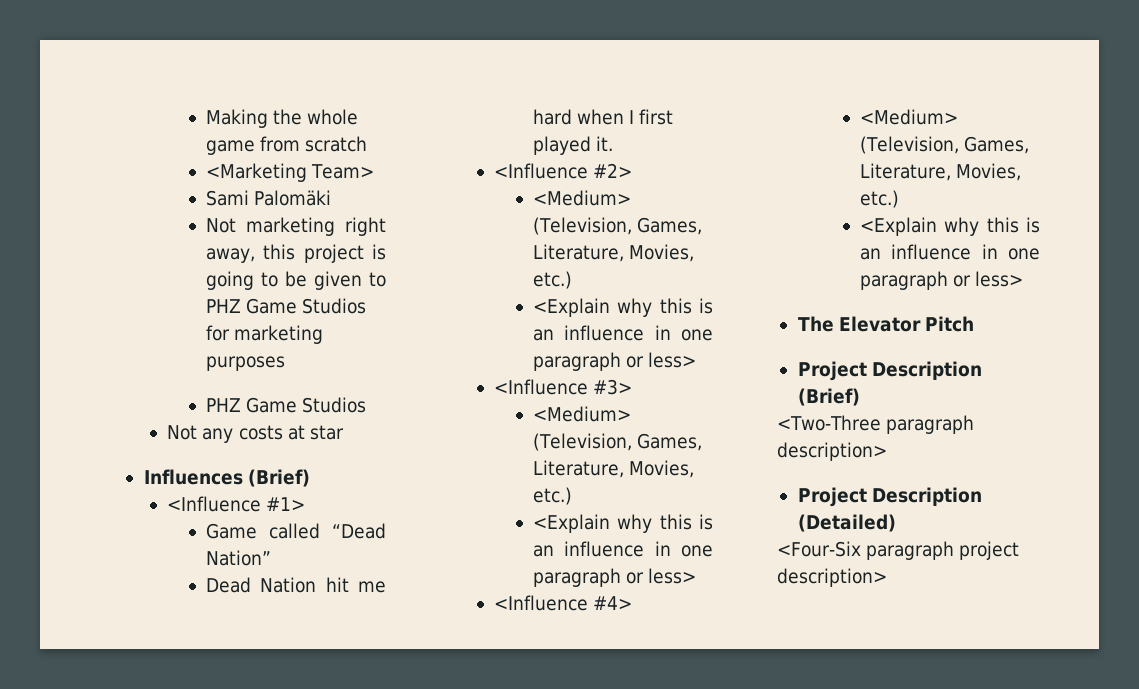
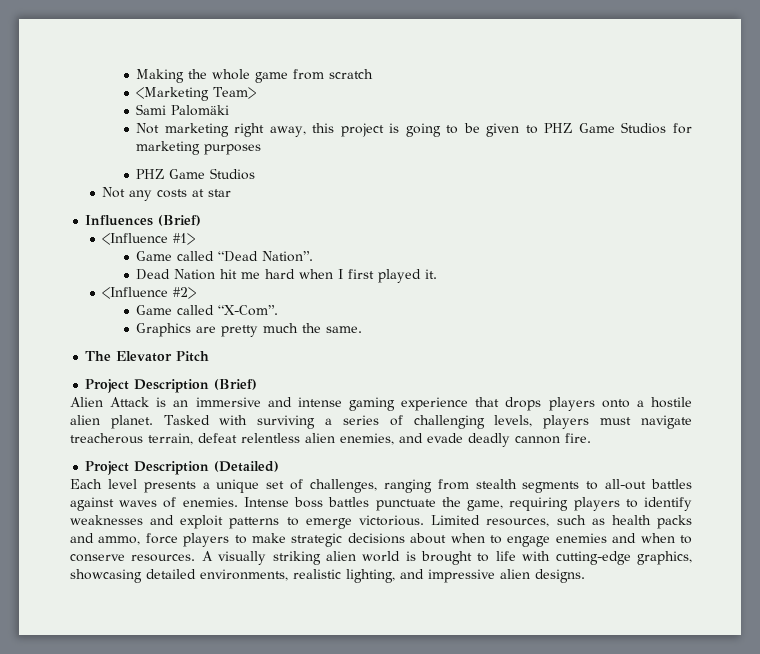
- Game called “Dead Nation”
+ Game called “Dead Nation”.
  <Influence #2>
- <Medium> (Television, Games, Literature, Movies, etc.)
- <Explain why this is an influence in one paragraph or less>
- <Influence #3>
- <Medium> (Television, Games, Literature, Movies, etc.)
- <Explain why this is an influence in one paragraph or less>
- <Influence #4>
- <Medium> (Television, Games, Literature, Movies, etc.)
- <Explain why this is an influence in one paragraph or less>
+ Game called “X-Com”.
+ Graphics are pretty much the same.
- <Two-Three paragraph description>
+ Alien Attack is an immersive and intense gaming experience that drops players onto a hostile alien planet. Tasked with surviving a series of challenging levels, players must navigate treacherous terrain, defeat relentless alien enemies, and evade deadly cannon fire.
  Project Description (Detailed)
- <Four-Six paragraph project description>
+ Each level presents a unique set of challenges, ranging from stealth segments to all-out battles against waves of enemies. Intense boss battles punctuate the game, requiring players to identify weaknesses and exploit patterns to emerge victorious. Limited resources, such as health packs and ammo, force players to make strategic decisions about when to engage enemies and when to conserve resources. A visually striking alien world is brought to life with cutting-edge graphics, showcasing detailed environments, realistic lighting, and impressive alien designs.

